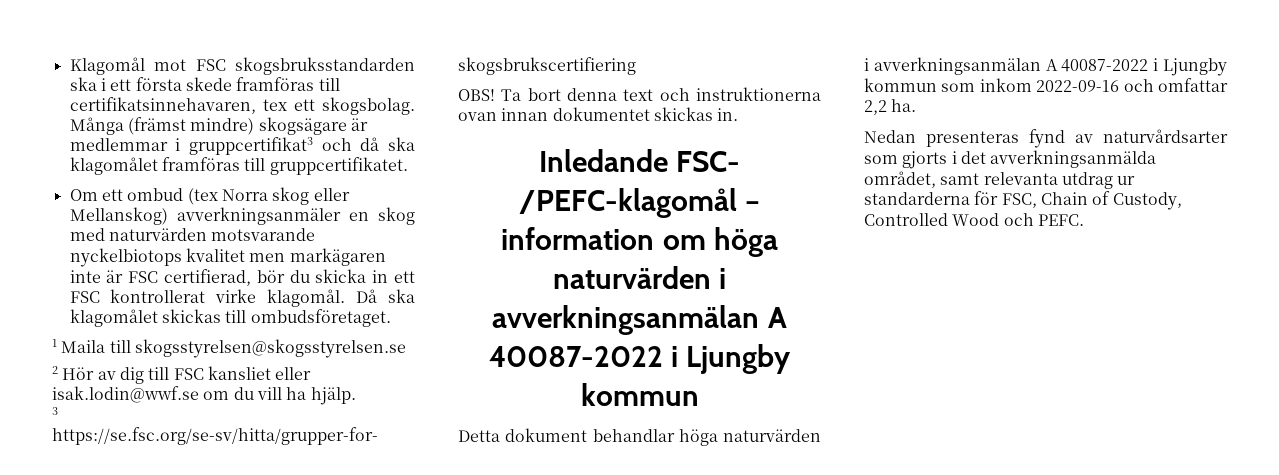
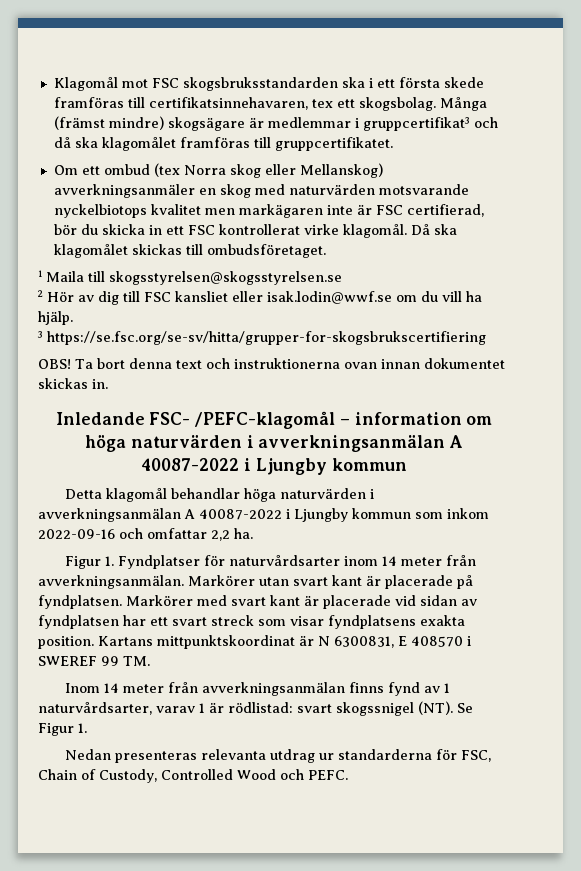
- Detta dokument behandlar höga naturvärden i avverkningsanmälan A 40087-2022 i Ljungby kommun som inkom 2022-09-16 och omfattar 2,2 ha.
+ Detta klagomål behandlar höga naturvärden i avverkningsanmälan A 40087-2022 i Ljungby kommun som inkom 2022-09-16 och omfattar 2,2 ha.
- Nedan presenteras fynd av naturvårdsarter som gjorts i det avverkningsanmälda området, samt relevanta utdrag ur standarderna för FSC, Chain of Custody, Controlled Wood och PEFC.
+ Figur 1. Fyndplatser för naturvårdsarter inom 14 meter från avverkningsanmälan. Markörer utan svart kant är placerade på fyndplatsen. Markörer med svart kant är placerade vid sidan av fyndplatsen har ett svart streck som visar fyndplatsens exakta position. Kartans mittpunktskoordinat är N 6300831, E 408570 i SWEREF 99 TM.
+ Inom 14 meter från avverkningsanmälan finns fynd av 1 naturvårdsarter, varav 1 är rödlistad: svart skogssnigel (NT). Se Figur 1.
+ Nedan presenteras relevanta utdrag ur standarderna för FSC, Chain of Custody, Controlled Wood och PEFC.

